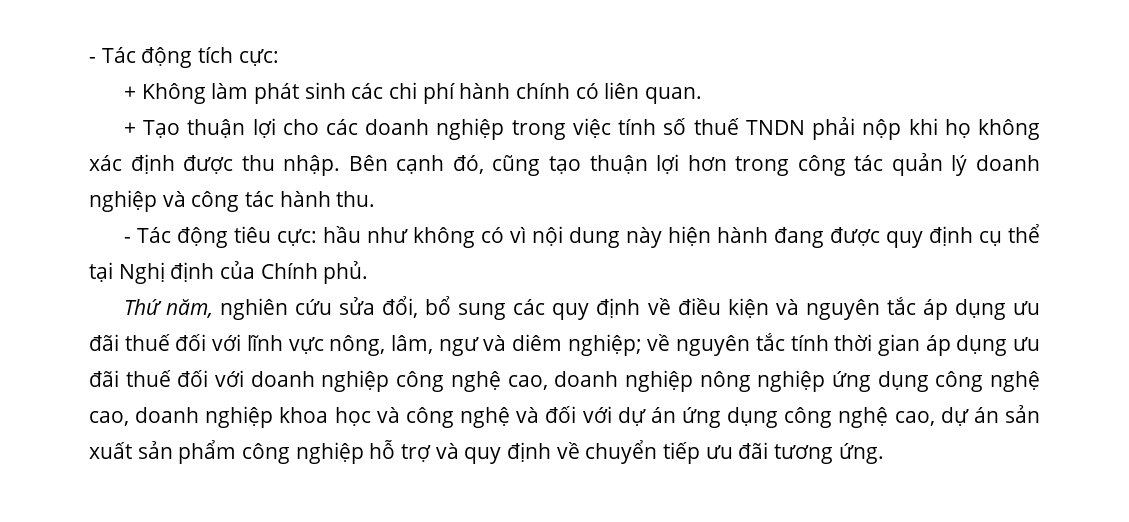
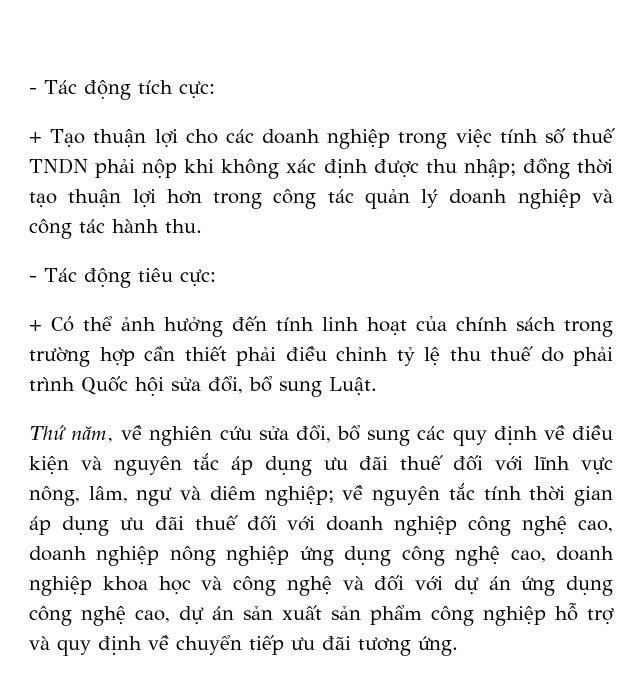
- + Không làm phát sinh các chi phí hành chính có liên quan.
- + Tạo thuận lợi cho các doanh nghiệp trong việc tính số thuế TNDN phải nộp khi họ không xác định được thu nhập. Bên cạnh đó, cũng tạo thuận lợi hơn trong công tác quản lý doanh nghiệp và công tác hành thu.
+ + Tạo thuận lợi cho các doanh nghiệp trong việc tính số thuế TNDN phải nộp khi không xác định được thu nhập; đồng thời tạo thuận lợi hơn trong công tác quản lý doanh nghiệp và công tác hành thu.
- - Tác động tiêu cực: hầu như không có vì nội dung này hiện hành đang được quy định cụ thể tại Nghị định của Chính phủ.
+ - Tác động tiêu cực:
+ + Có thể ảnh hưởng đến tính linh hoạt của chính sách trong trường hợp cần thiết phải điều chỉnh tỷ lệ thu thuế do phải trình Quốc hội sửa đổi, bổ sung Luật.
- Thứ năm, nghiên cứu sửa đổi, bổ sung các quy định về điều kiện và nguyên tắc áp dụng ưu đãi thuế đối với lĩnh vực nông, lâm, ngư và diêm nghiệp;
+ Thứ năm, về nghiên cứu sửa đổi, bổ sung các quy định về điều kiện và nguyên tắc áp dụng ưu đãi thuế đối với lĩnh vực nông, lâm, ngư và diêm nghiệp;

